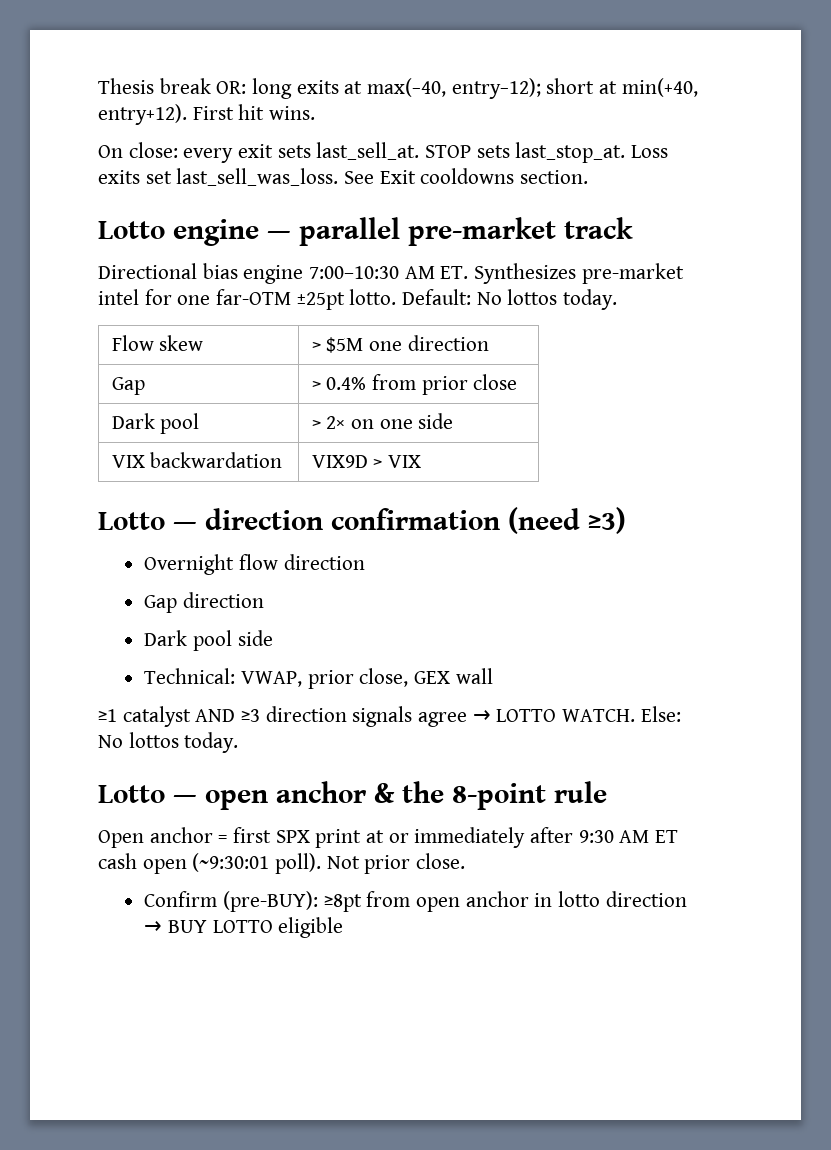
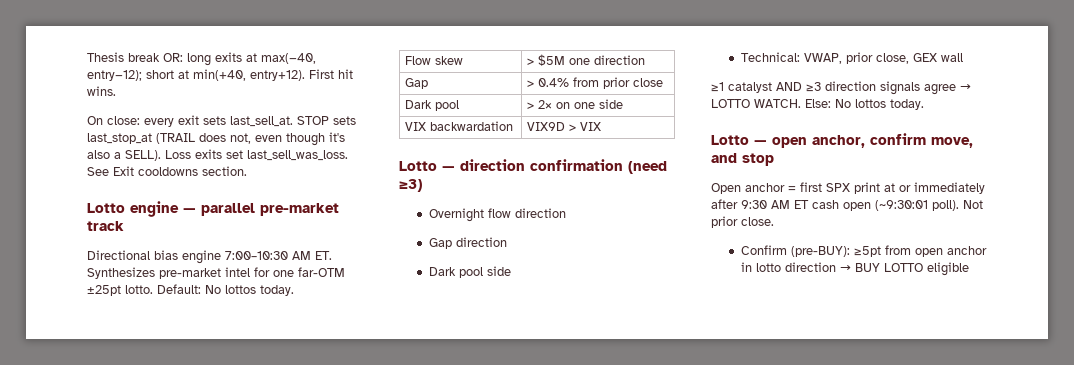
- STOP sets last_stop_at.
+ STOP sets last_stop_at (TRAIL does not, even though it's also a SELL).
- Lotto — open anchor & the 8-point rule
+ Lotto — open anchor, confirm move, and stop
- Confirm (pre-BUY): ≥8pt from open anchor in lotto direction → BUY LOTTO eligible
+ Confirm (pre-BUY): ≥5pt from open anchor in lotto direction → BUY LOTTO eligible

